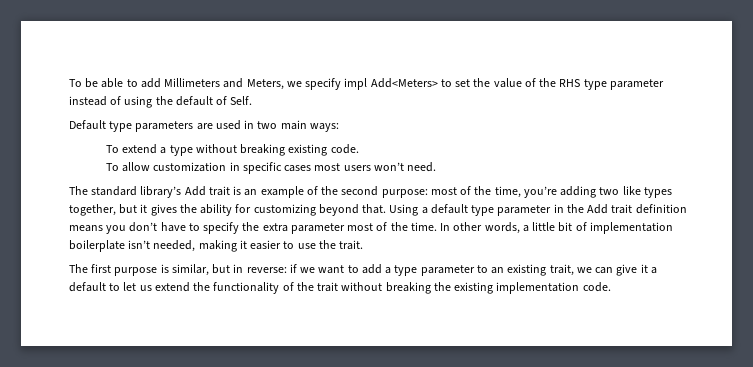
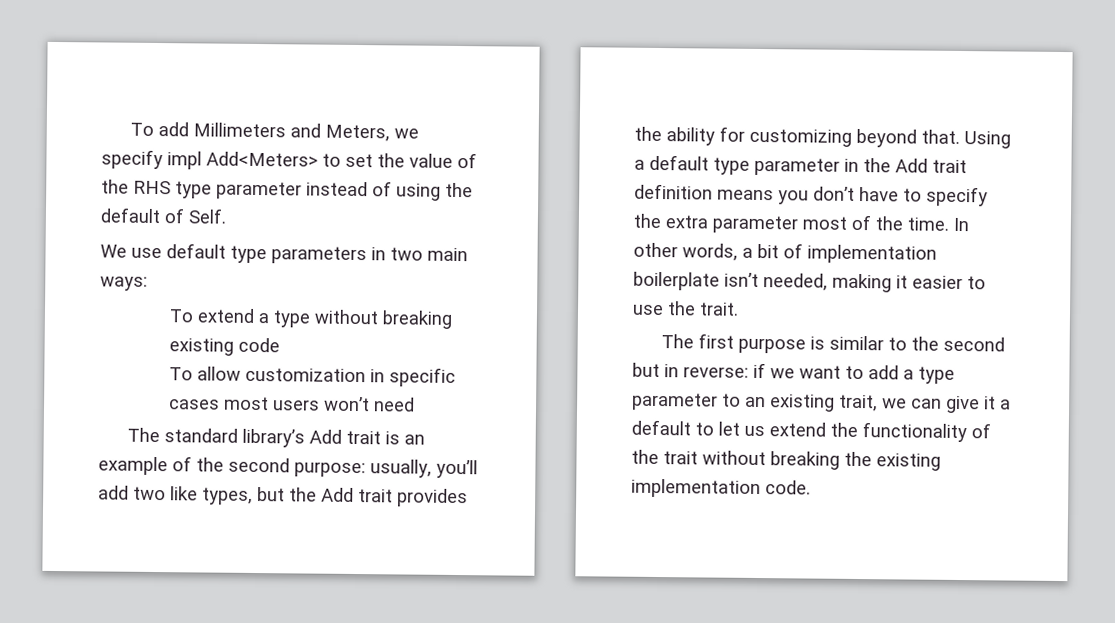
- To be able to add Millimeters and Meters, we specify impl Add<Meters> to set the value of the RHS type parameter instead of using the default of Self.
+ To add Millimeters and Meters, we specify impl Add<Meters> to set the value of the RHS type parameter instead of using the default of Self.
- Default type parameters are used in two main ways:
+ We use default type parameters in two main ways:
- To extend a type without breaking existing code.
+ To extend a type without breaking existing code
- To allow customization in specific cases most users won’t need.
+ To allow customization in specific cases most users won’t need
- The standard library’s Add trait is an example of the second purpose: most of the time, you’re adding two like types together, but it gives the ability for customizing beyond that.
+ The standard library’s Add trait is an example of the second purpose: usually, you’ll add two like types, but the Add trait provides the ability for customizing beyond that.
- In other words, a little bit of implementation boilerplate isn’t needed, making it easier to use the trait.
+ In other words, a bit of implementation boilerplate isn’t needed, making it easier to use the trait.
- The first purpose is similar, but in reverse: if we want to add a type parameter to an existing trait, we can give it a default to let us extend the functionality of the trait without breaking the existing implementation code.
+ The first purpose is similar to the second but in reverse: if we want to add a type parameter to an existing trait, we can give it a default to let us extend the functionality of the trait without breaking the existing implementation code.

